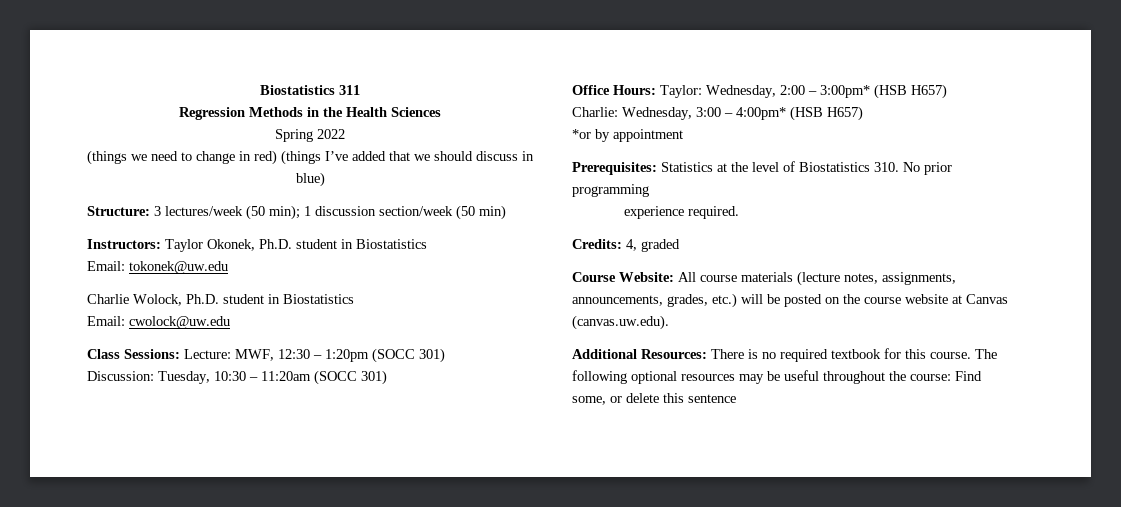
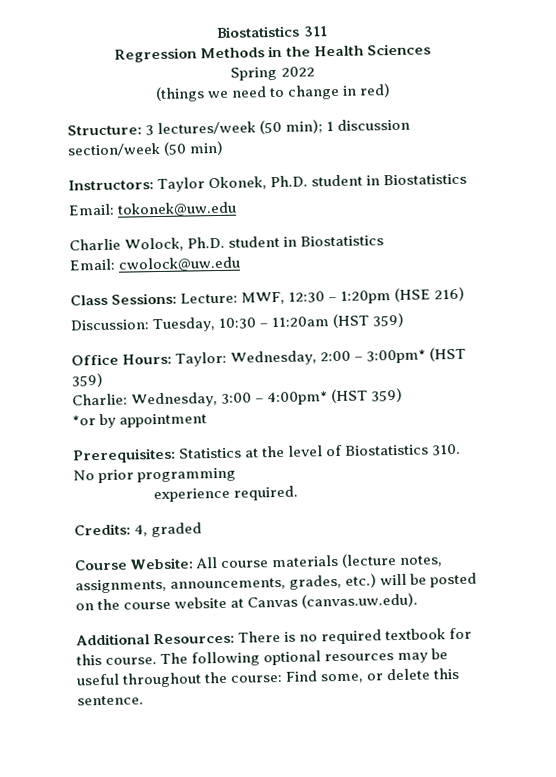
- (things we need to change in red) (things I’ve added that we should discuss in blue)
+ (things we need to change in red)
- Class Sessions: Lecture: MWF, 12:30 – 1:20pm (SOCC 301)
+ Class Sessions: Lecture: MWF, 12:30 – 1:20pm (HSE 216)
- Discussion: Tuesday, 10:30 – 11:20am (SOCC 301)
+ Discussion: Tuesday, 10:30 – 11:20am (HST 359)
- Office Hours: Taylor: Wednesday, 2:00 – 3:00pm* (HSB H657)
+ Office Hours: Taylor: Wednesday, 2:00 – 3:00pm* (HST 359)
- Charlie: Wednesday, 3:00 – 4:00pm* (HSB H657)
+ Charlie: Wednesday, 3:00 – 4:00pm* (HST 359)
- The following optional resources may be useful throughout the course: Find some, or delete this sentence
+ The following optional resources may be useful throughout the course: Find some, or delete this sentence.

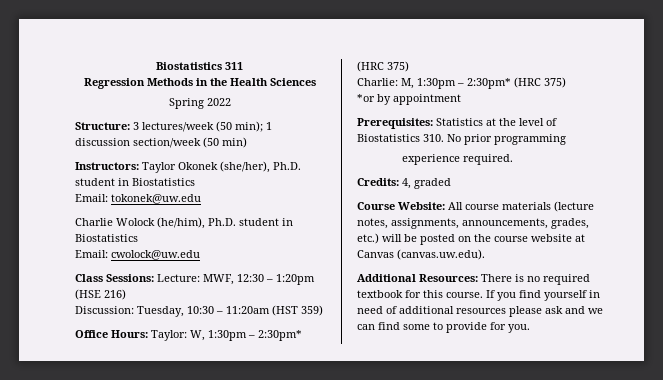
- (things we need to change in red)
- Instructors: Taylor Okonek, Ph.D. student in Biostatistics
+ Instructors: Taylor Okonek (she/her), Ph.D. student in Biostatistics
- Charlie Wolock, Ph.D. student in Biostatistics
+ Charlie Wolock (he/him), Ph.D. student in Biostatistics
- Office Hours: Taylor: Wednesday, 2:00 – 3:00pm* (HST 359)
- Charlie: Wednesday, 3:00 – 4:00pm* (HST 359)
+ Office Hours: Taylor: W, 1:30pm – 2:30pm* (HRC 375)
+ Charlie: M, 1:30pm – 2:30pm* (HRC 375)
- The following optional resources may be useful throughout the course: Find some, or delete this sentence.
+ If you find yourself in need of additional resources please ask and we can find some to provide for you.

